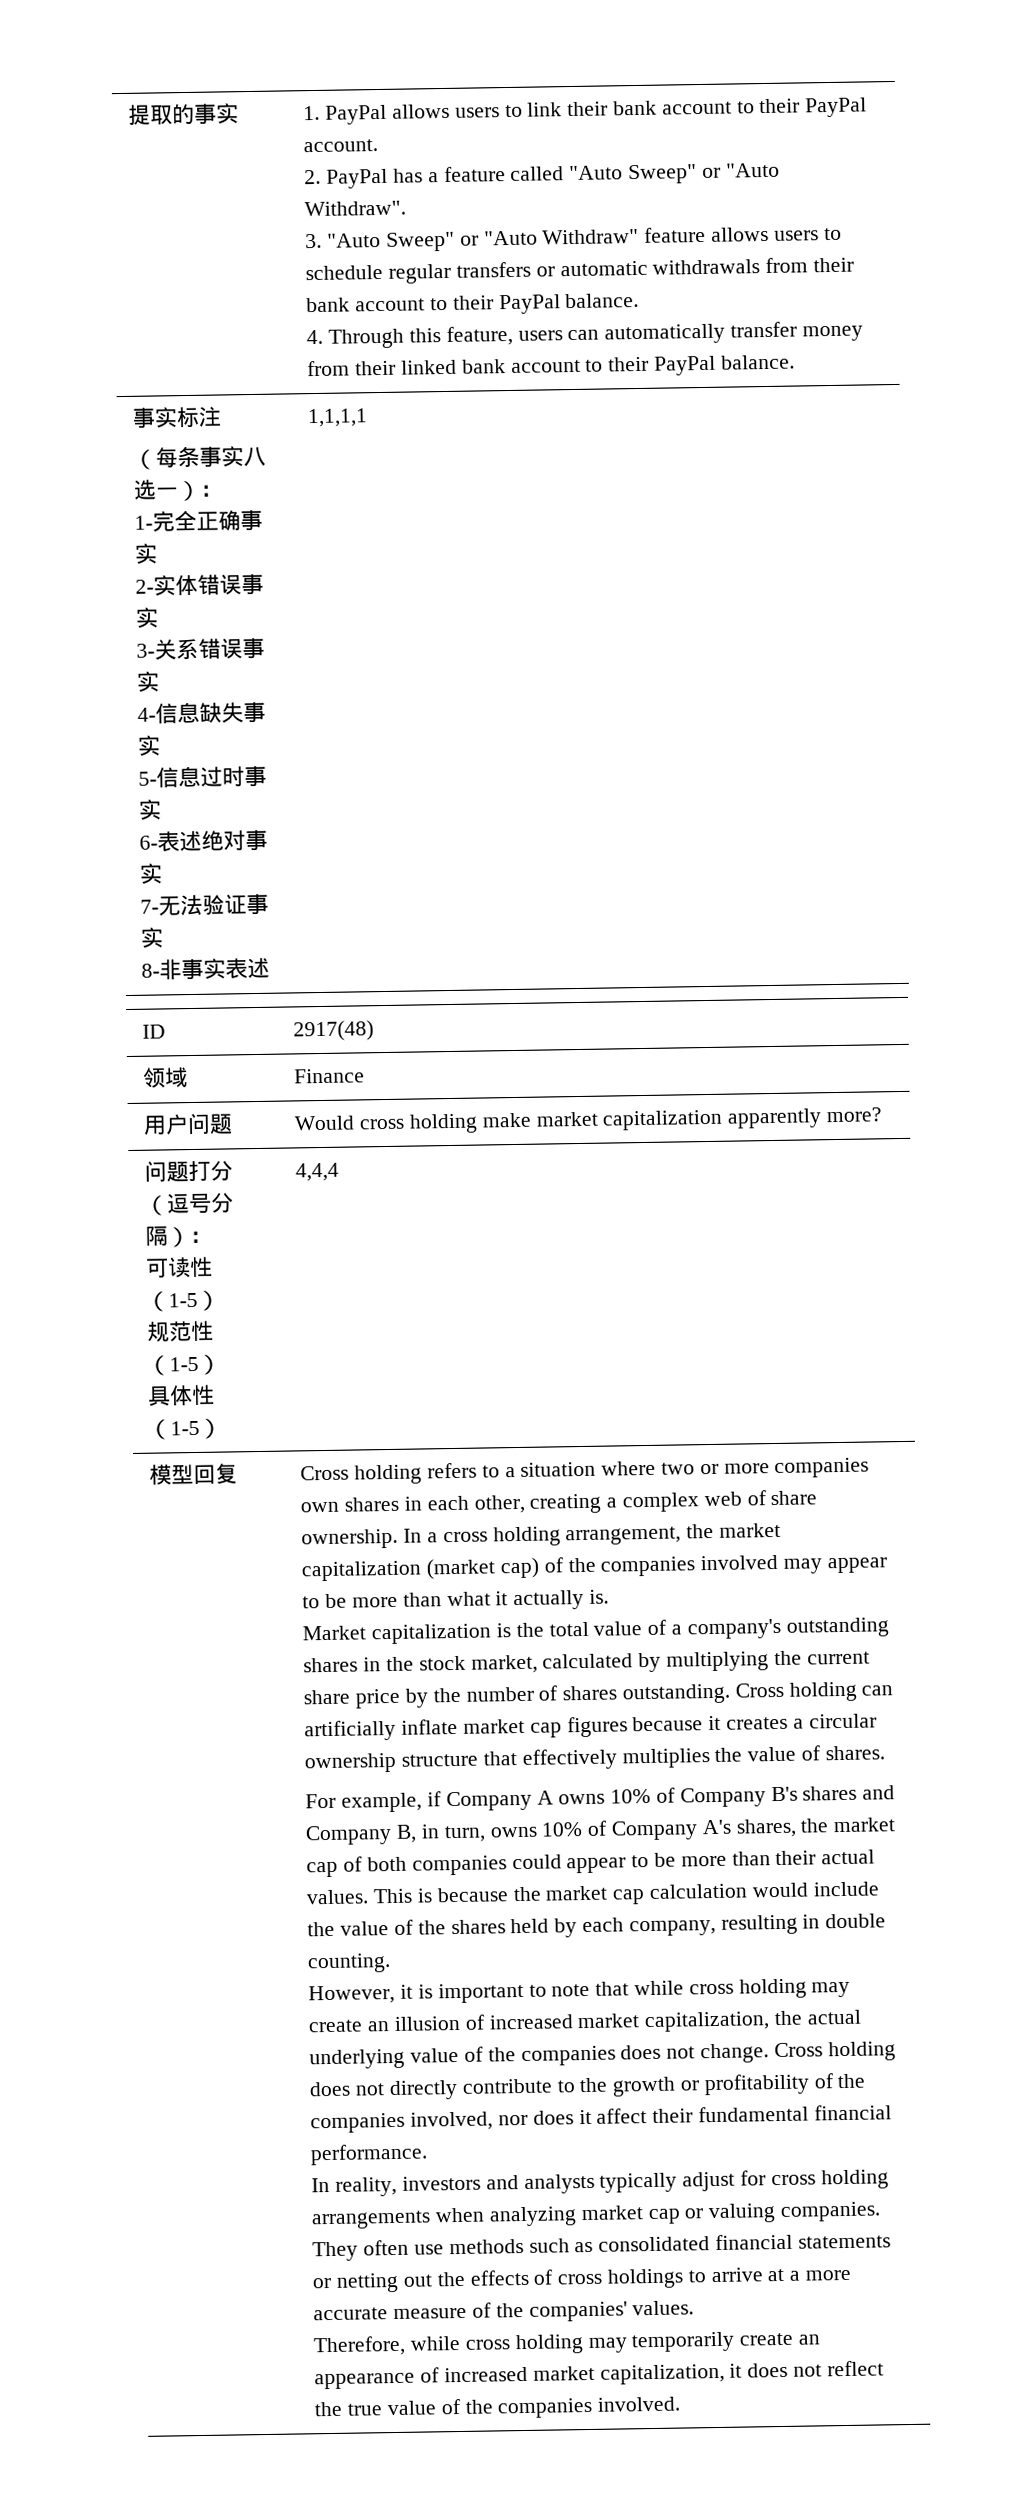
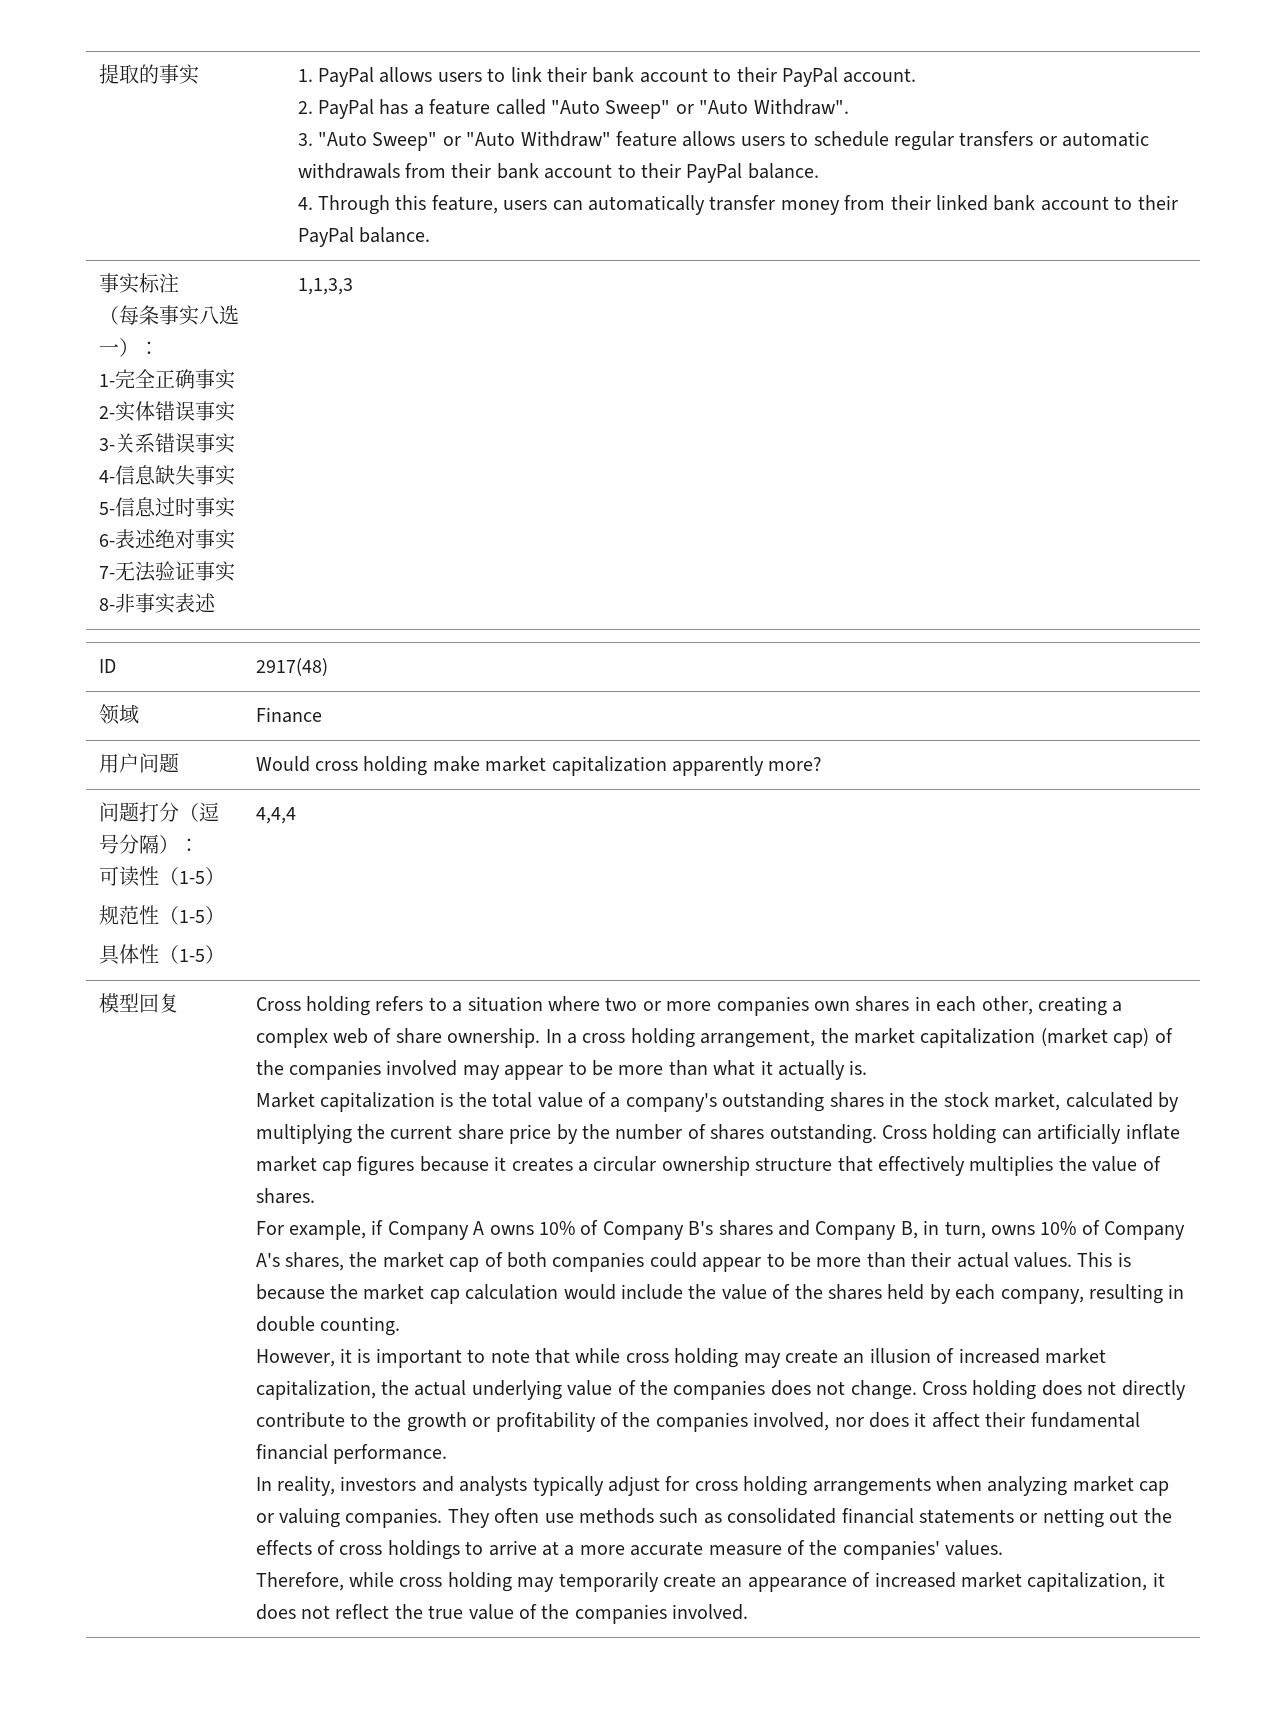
  事实标注
  （每条事实八选一）：
  1-完全正确事实
  2-实体错误事实
  3-关系错误事实
  4-信息缺失事实
  5-信息过时事实
  6-表述绝对事实
  7-无法验证事实
- 8-非事实表述 | 1,1,1,1
+ 8-非事实表述 | 1,1,3,3

